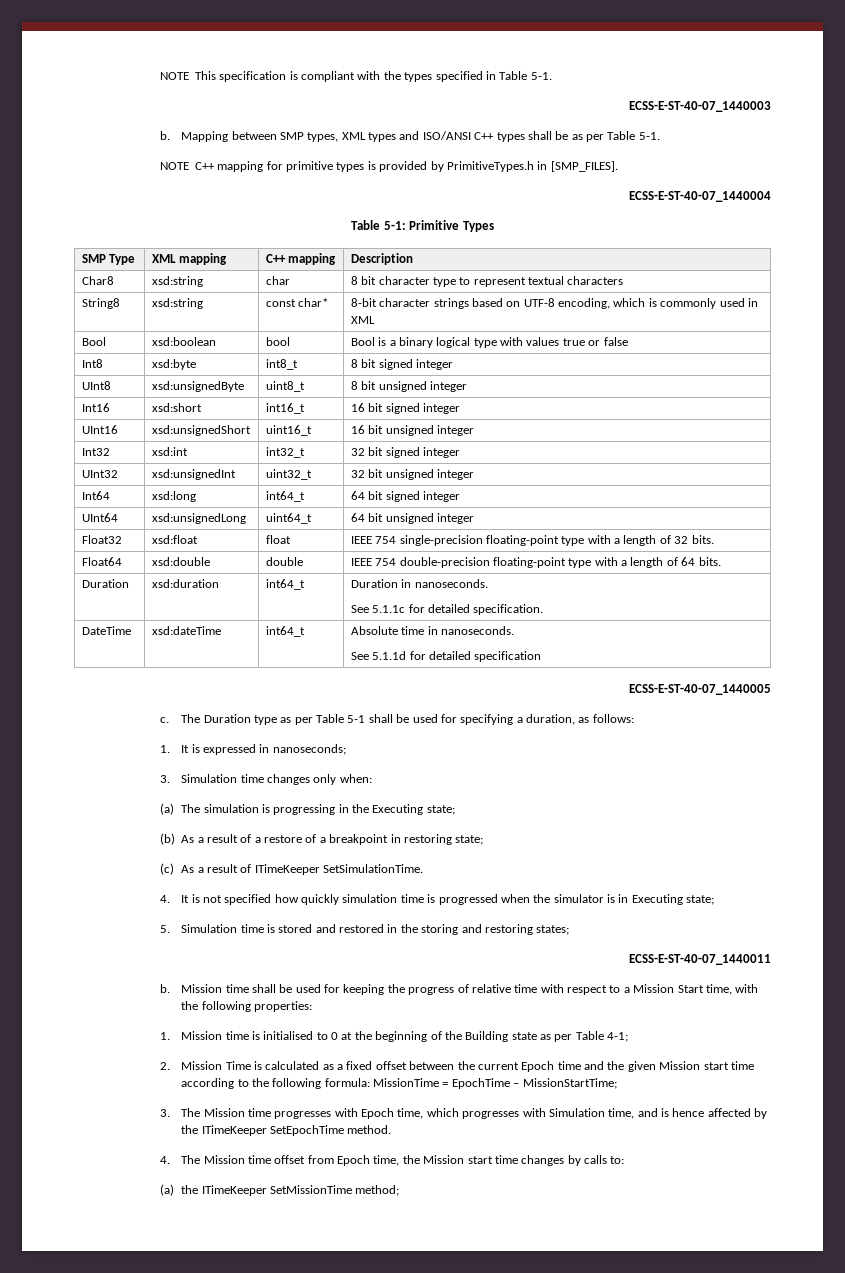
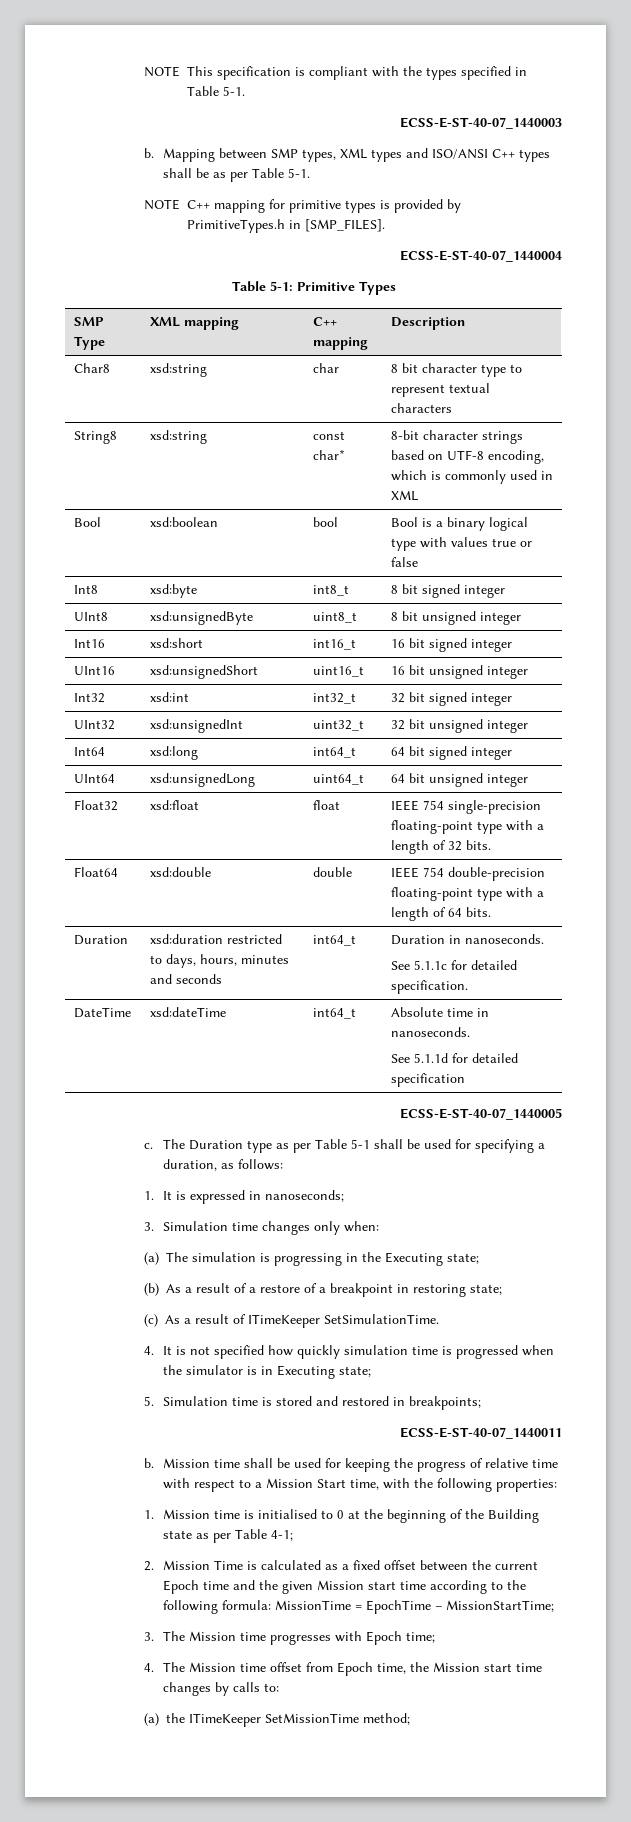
- Duration | xsd:duration | int64_t | Duration in nanoseconds.
+ Duration | xsd:duration restricted to days, hours, minutes and seconds | int64_t | Duration in nanoseconds.
- 5. Simulation time is stored and restored in the storing and restoring states;
+ 5. Simulation time is stored and restored in breakpoints;
- 3. The Mission time progresses with Epoch time, which progresses with Simulation time, and is hence affected by the ITimeKeeper SetEpochTime method.
+ 3. The Mission time progresses with Epoch time;

